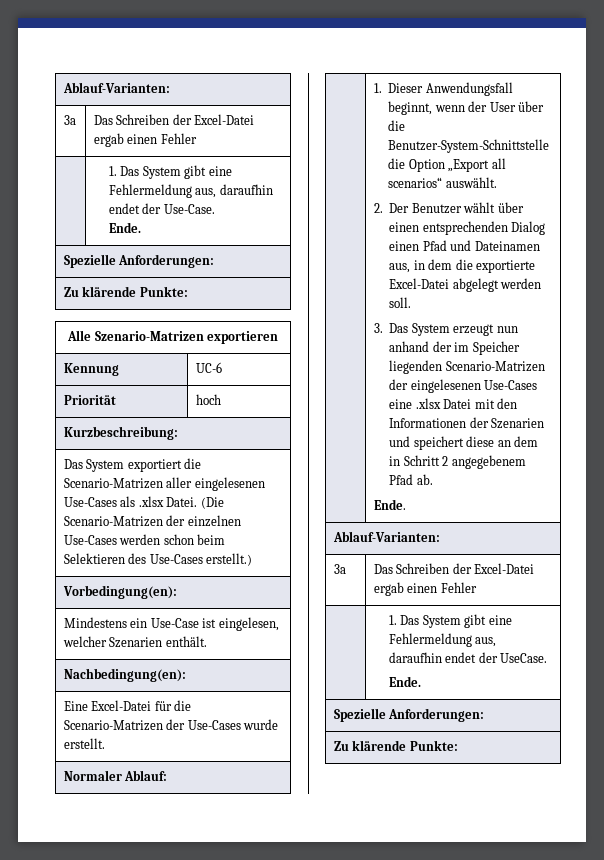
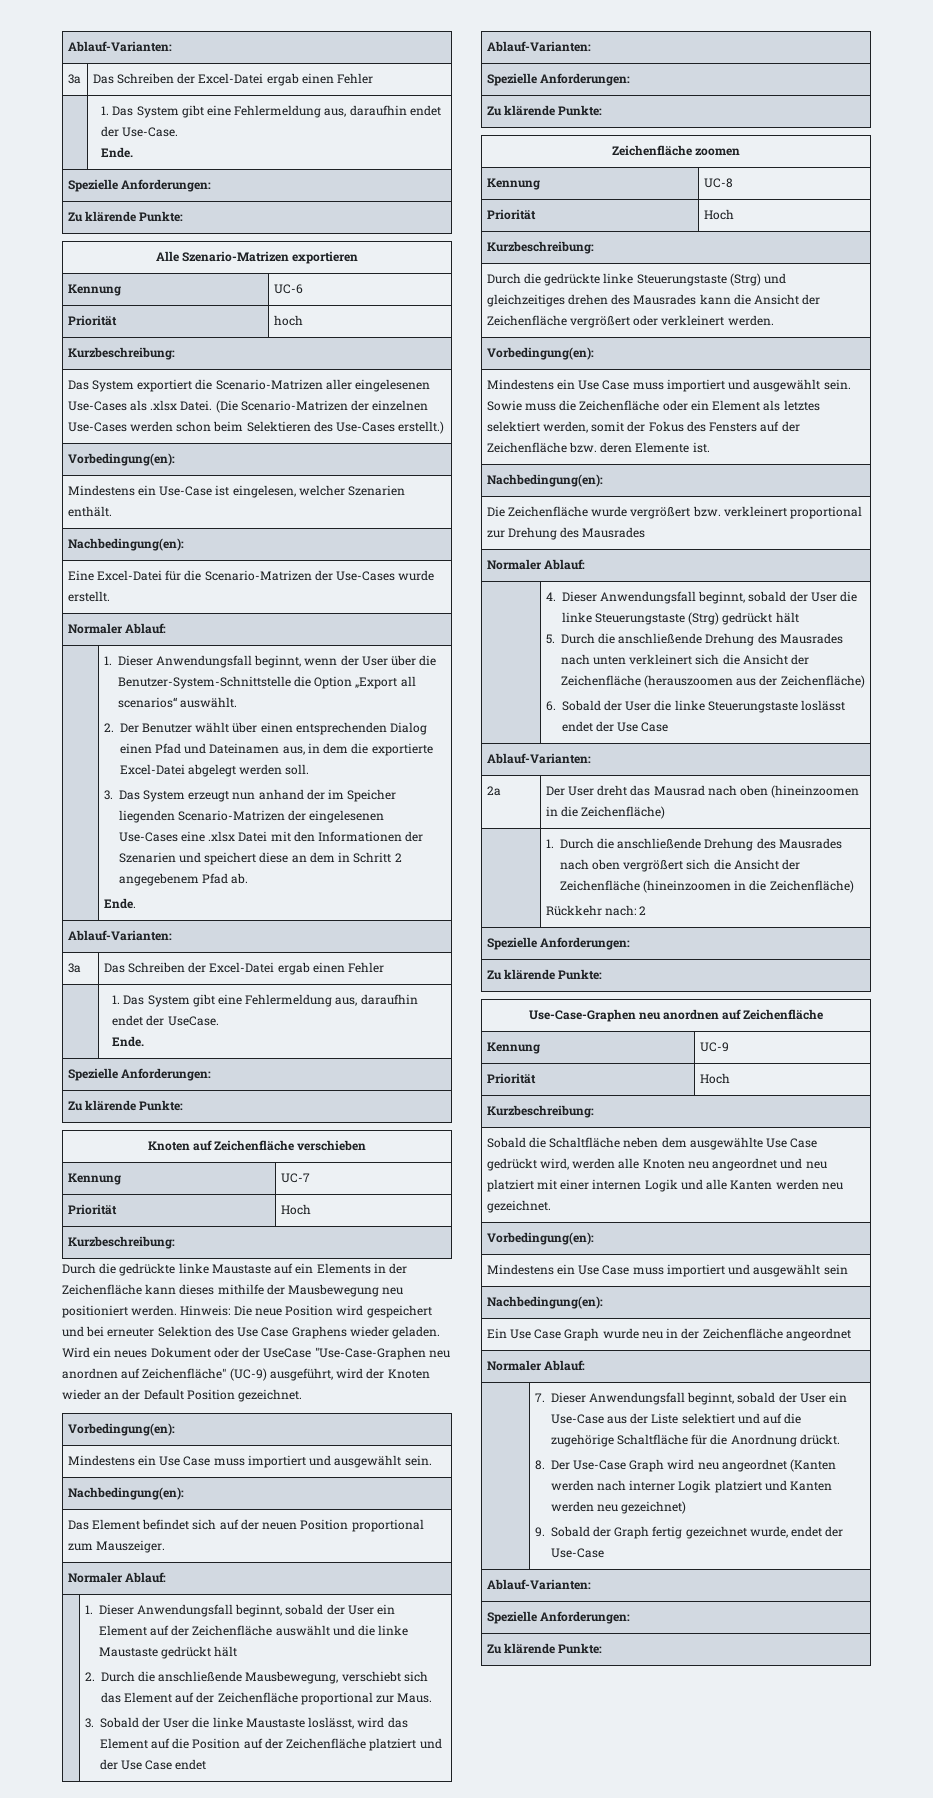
+ Knoten auf Zeichenfläche verschieben
+ Kennung | UC-7
+ Priorität | Hoch
+ Kurzbeschreibung:
+ Durch die gedrückte linke Maustaste auf ein Elements in der Zeichenfläche kann dieses mithilfe der Mausbewegung neu positioniert werden. Hinweis: Die neue Position wird gespeichert und bei erneuter Selektion des Use Case Graphens wieder geladen. Wird ein neues Dokument oder der UseCase "Use-Case-Graphen neu anordnen auf Zeichenfläche" (UC-9) ausgeführt, wird der Knoten wieder an der Default Position gezeichnet.
+ Vorbedingung(en):
+ Mindestens ein Use Case muss importiert und ausgewählt sein.
+ Nachbedingung(en):
+ Das Element befindet sich auf der neuen Position proportional zum Mauszeiger.
+ Normaler Ablauf:
+ | 1. Dieser Anwendungsfall beginnt, sobald der User ein Element auf der Zeichenfläche auswählt und die linke Maustaste gedrückt hält
+ 2. Durch die anschließende Mausbewegung, verschiebt sich das Element auf der Zeichenfläche proportional zur Maus.
+ 3. Sobald der User die linke Maustaste loslässt, wird das Element auf die Position auf der Zeichenfläche platziert und der Use Case endet
+ Ablauf-Varianten:
+ Spezielle Anforderungen:
+ Zu klärende Punkte:
+ Zeichenfläche zoomen
+ Kennung | UC-8
+ Priorität | Hoch
+ Kurzbeschreibung:
+ Durch die gedrückte linke Steuerungstaste (Strg) und gleichzeitiges drehen des Mausrades kann die Ansicht der Zeichenfläche vergrößert oder verkleinert werden.
+ Vorbedingung(en):
+ Mindestens ein Use Case muss importiert und ausgewählt sein. Sowie muss die Zeichenfläche oder ein Element als letztes selektiert werden, somit der Fokus des Fensters auf der Zeichenfläche bzw. deren Elemente ist.
+ Nachbedingung(en):
+ Die Zeichenfläche wurde vergrößert bzw. verkleinert proportional zur Drehung des Mausrades
+ Normaler Ablauf:
+ | 4. Dieser Anwendungsfall beginnt, sobald der User die linke Steuerungstaste (Strg) gedrückt hält
+ 5. Durch die anschließende Drehung des Mausrades nach unten verkleinert sich die Ansicht der Zeichenfläche (herauszoomen aus der Zeichenfläche)
+ 6. Sobald der User die linke Steuerungstaste loslässt endet der Use Case
+ Ablauf-Varianten:
+ 2a | Der User dreht das Mausrad nach oben (hineinzoomen in die Zeichenfläche)
+ | 1. Durch die anschließende Drehung des Mausrades nach oben vergrößert sich die Ansicht der Zeichenfläche (hineinzoomen in die Zeichenfläche)
+ Rückkehr nach: 2
+ Spezielle Anforderungen:
+ Zu klärende Punkte:
+ Use-Case-Graphen neu anordnen auf Zeichenfläche
+ Kennung | UC-9
+ Priorität | Hoch
+ Kurzbeschreibung:
+ Sobald die Schaltfläche neben dem ausgewählte Use Case gedrückt wird, werden alle Knoten neu angeordnet und neu platziert mit einer internen Logik und alle Kanten werden neu gezeichnet.
+ Vorbedingung(en):
+ Mindestens ein Use Case muss importiert und ausgewählt sein
+ Nachbedingung(en):
+ Ein Use Case Graph wurde neu in der Zeichenfläche angeordnet
+ Normaler Ablauf:
+ | 7. Dieser Anwendungsfall beginnt, sobald der User ein Use-Case aus der Liste selektiert und auf die zugehörige Schaltfläche für die Anordnung drückt.
+ 8. Der Use-Case Graph wird neu angeordnet (Kanten werden nach interner Logik platziert und Kanten werden neu gezeichnet)
+ 9. Sobald der Graph fertig gezeichnet wurde, endet der Use-Case
+ Ablauf-Varianten:
+ Spezielle Anforderungen:
+ Zu klärende Punkte:

